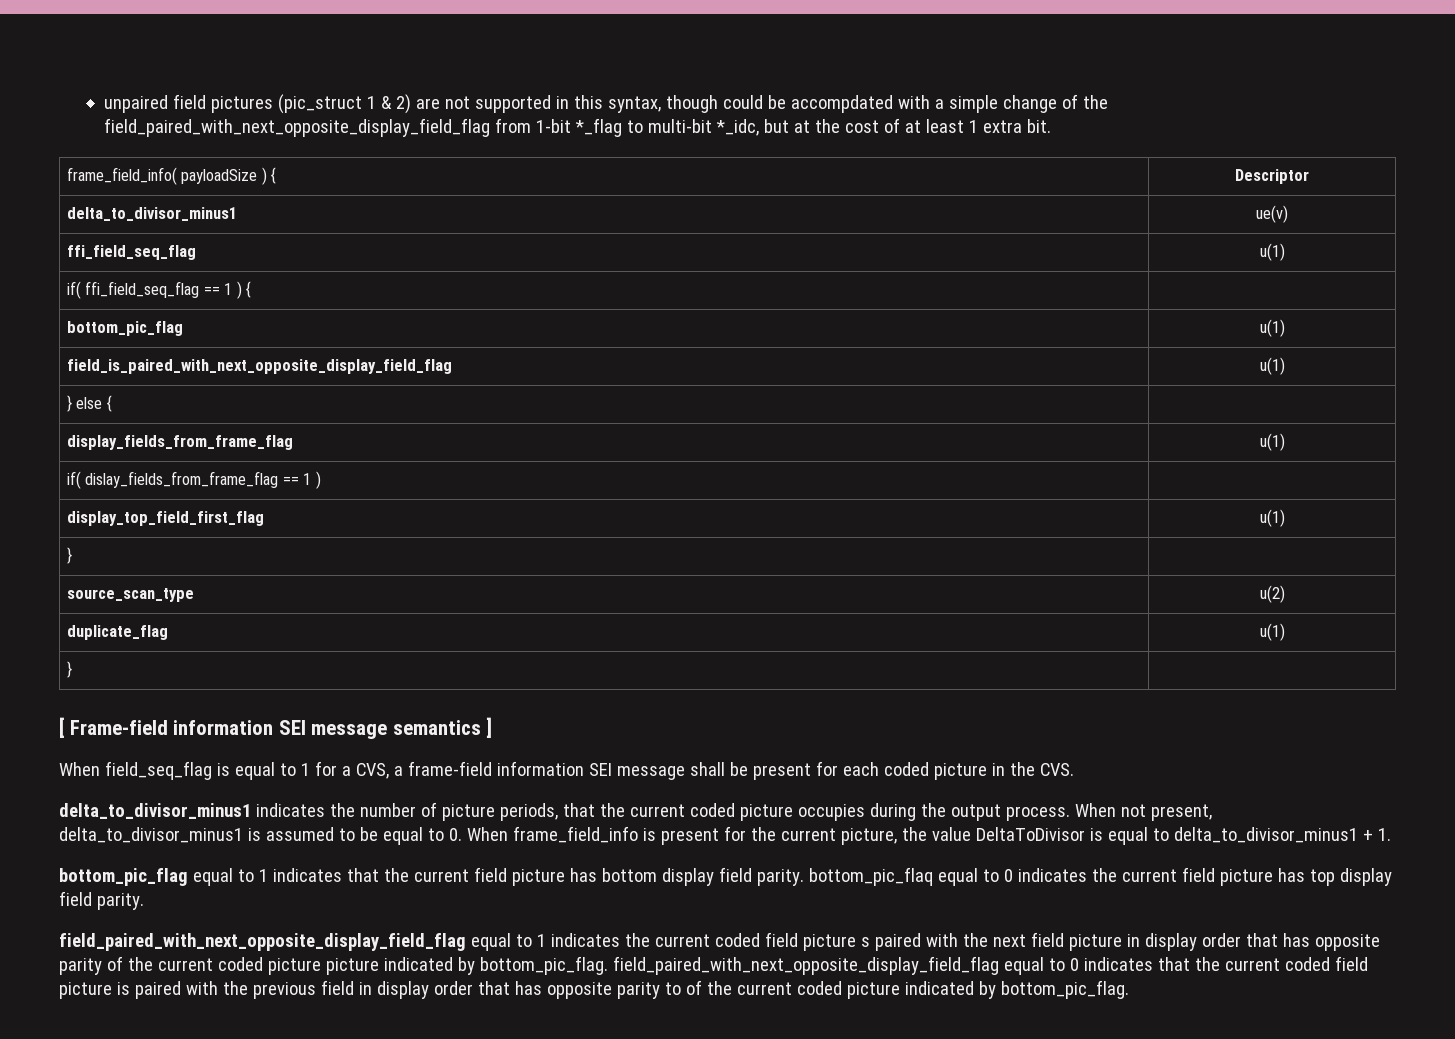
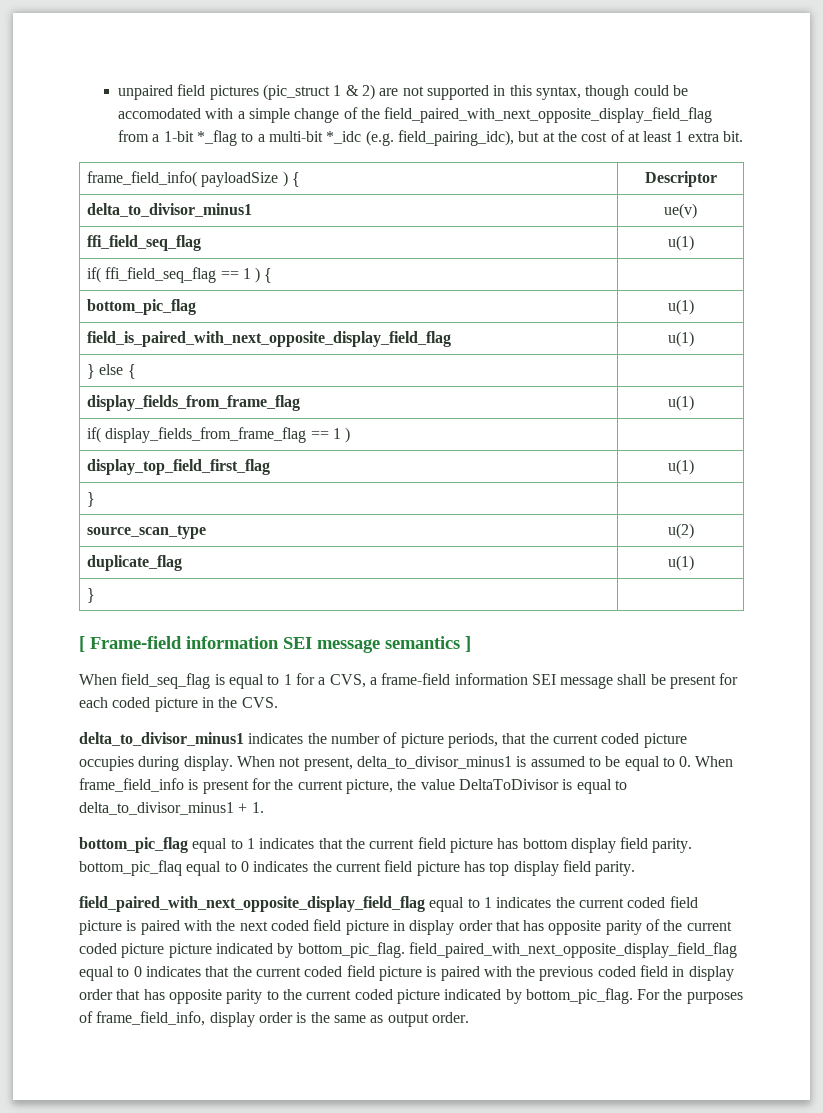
- unpaired field pictures (pic_struct 1 & 2) are not supported in this syntax, though could be accompdated with a simple change of the field_paired_with_next_opposite_display_field_flag from 1-bit *_flag to multi-bit *_idc, but at the cost of at least 1 extra bit.
+ unpaired field pictures (pic_struct 1 & 2) are not supported in this syntax, though could be accomodated with a simple change of the field_paired_with_next_opposite_display_field_flag from a 1-bit *_flag to a multi-bit *_idc (e.g. field_pairing_idc), but at the cost of at least 1 extra bit.
- if( dislay_fields_from_frame_flag == 1 ) |
+ if( display_fields_from_frame_flag == 1 ) |
- delta_to_divisor_minus1 indicates the number of picture periods, that the current coded picture occupies during the output process.
+ delta_to_divisor_minus1 indicates the number of picture periods, that the current coded picture occupies during display.
- field_paired_with_next_opposite_display_field_flag equal to 1 indicates the current coded field picture s paired with the next field picture in display order that has opposite parity of the current coded picture picture indicated by bottom_pic_flag. field_paired_with_next_opposite_display_field_flag equal to 0 indicates that the current coded field picture is paired with the previous field in display order that has opposite parity to of the current coded picture indicated by bottom_pic_flag.
+ field_paired_with_next_opposite_display_field_flag equal to 1 indicates the current coded field picture is paired with the next coded field picture in display order that has opposite parity of the current coded picture picture indicated by bottom_pic_flag. field_paired_with_next_opposite_display_field_flag equal to 0 indicates that the current coded field picture is paired with the previous coded field in display order that has opposite parity to the current coded picture indicated by bottom_pic_flag.
+ For the purposes of frame_field_info, display order is the same as output order.

